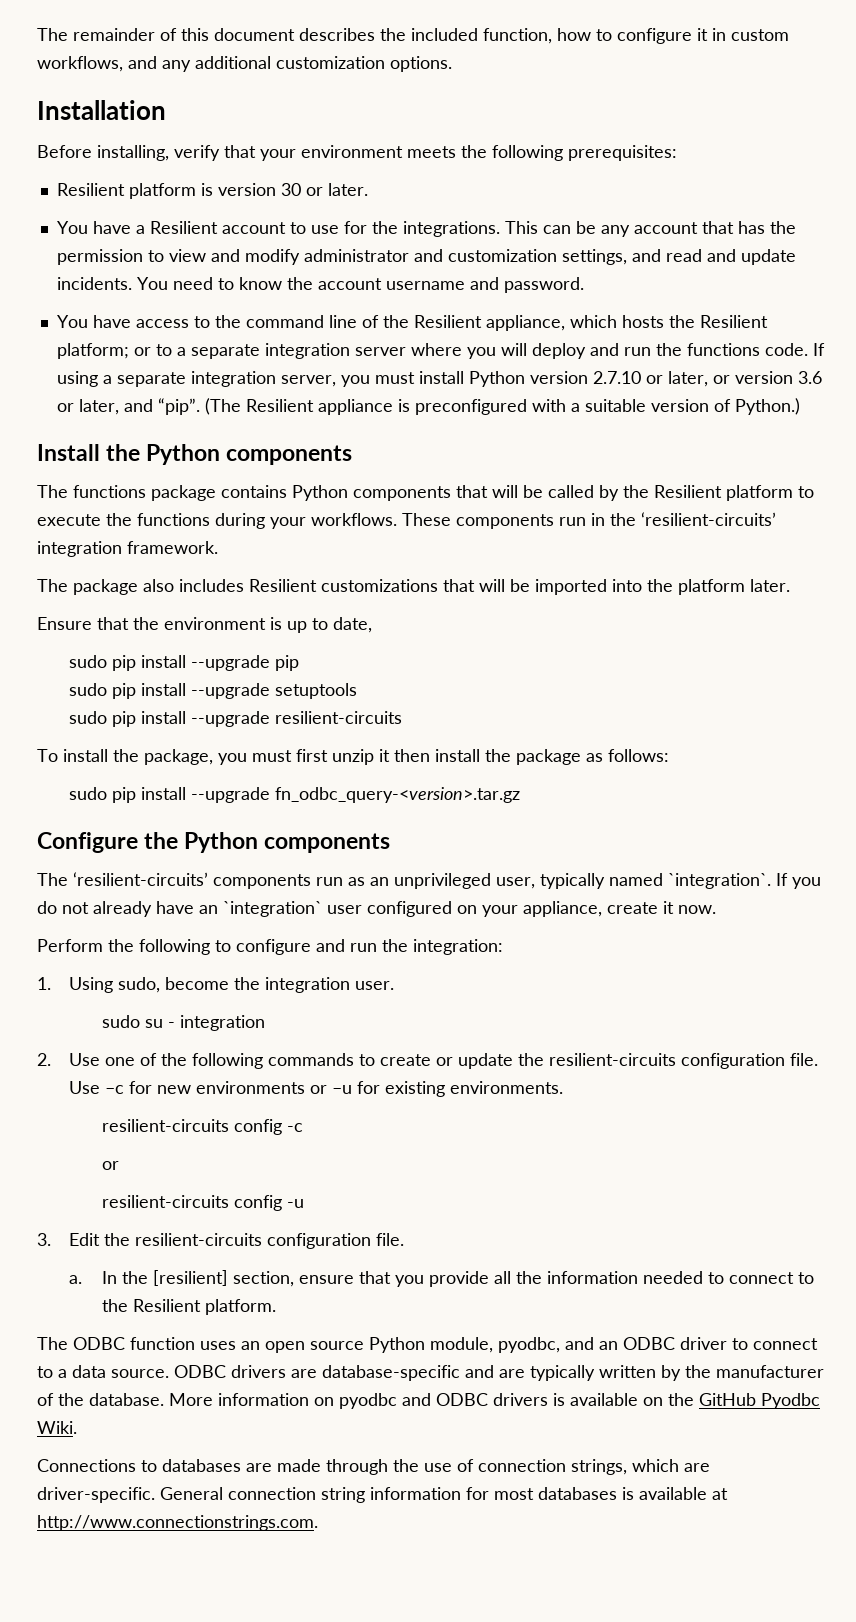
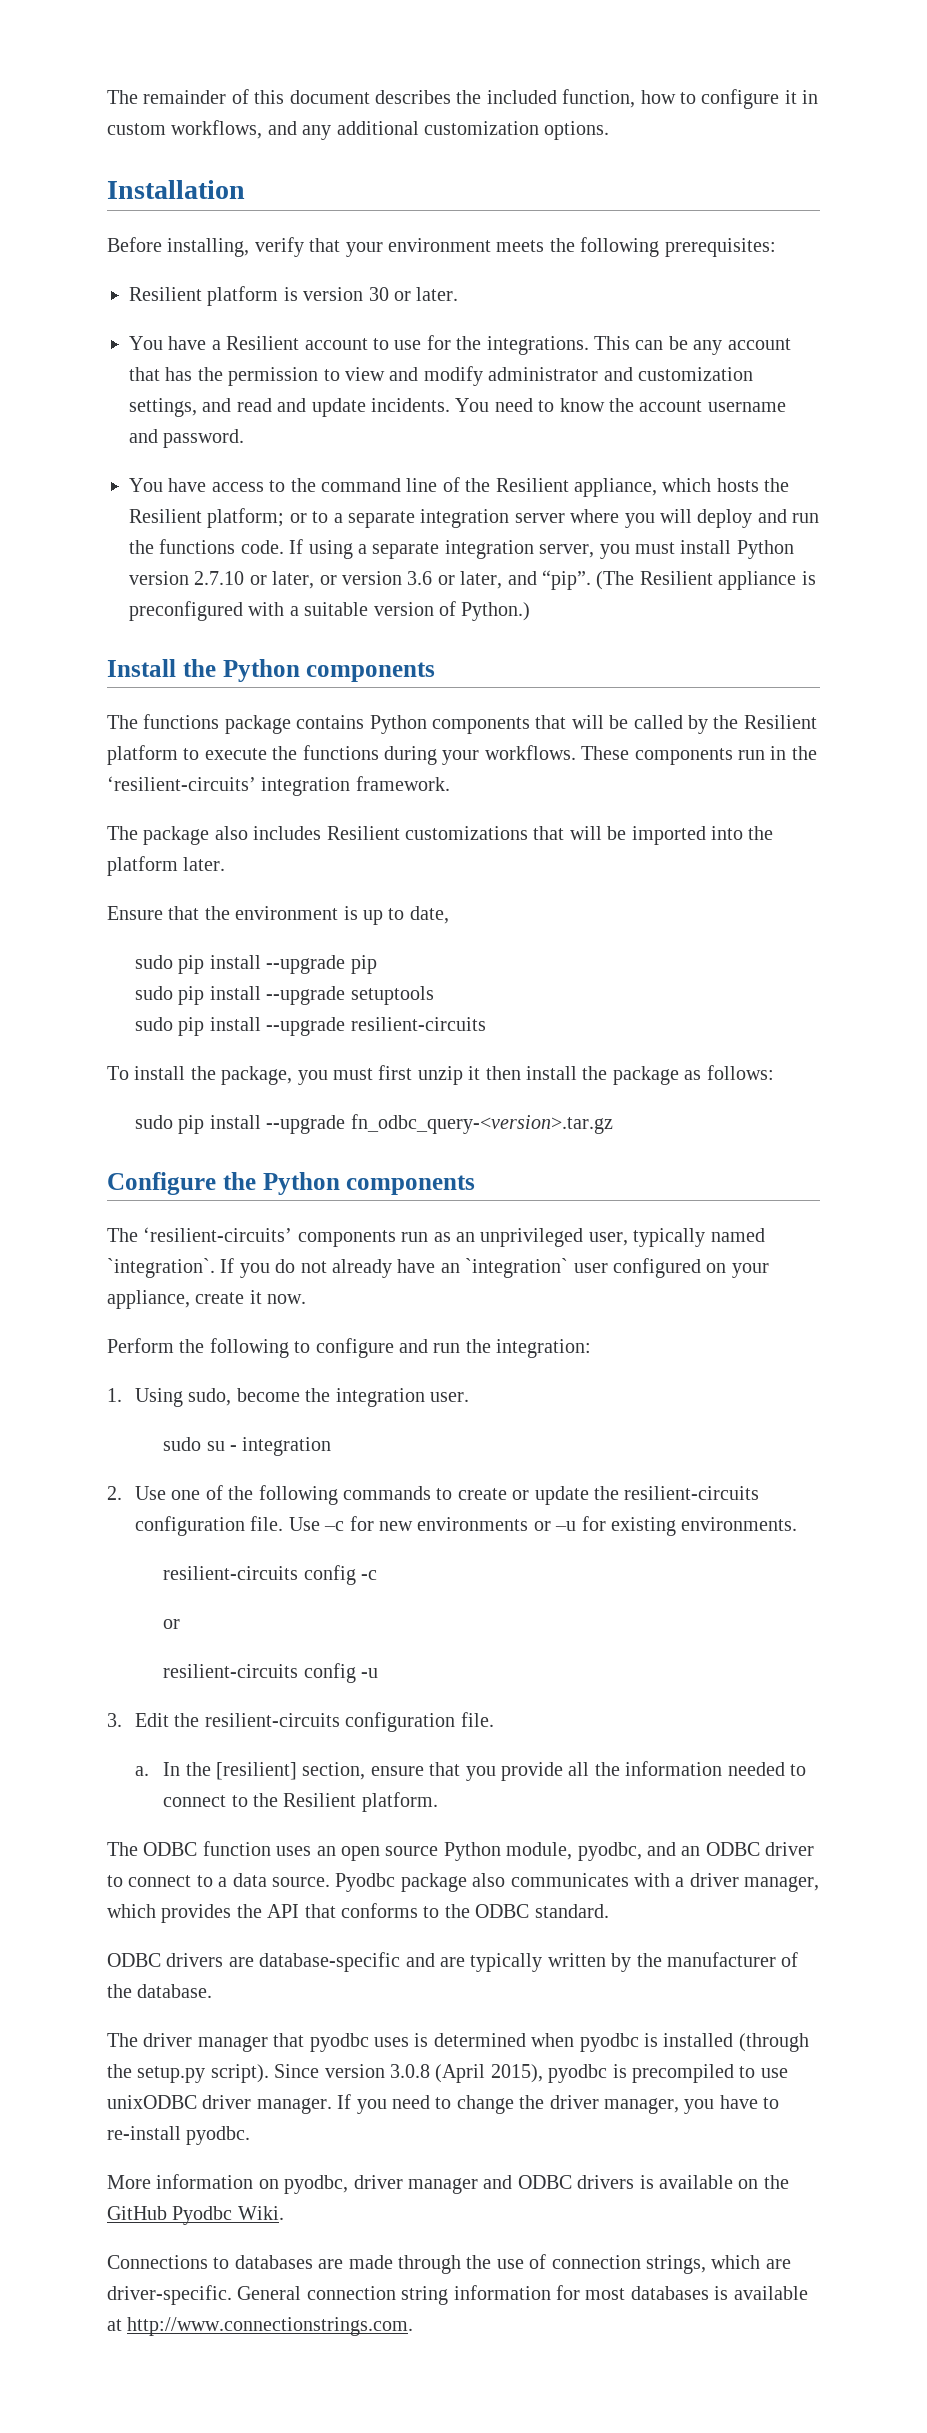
- The ODBC function uses an open source Python module, pyodbc, and an ODBC driver to connect to a data source. ODBC drivers are database-specific and are typically written by the manufacturer of the database. More information on pyodbc and ODBC drivers is available on the GitHub Pyodbc Wiki.
+ The ODBC function uses an open source Python module, pyodbc, and an ODBC driver to connect to a data source. Pyodbc package also communicates with a driver manager, which provides the API that conforms to the ODBC standard.
+ ODBC drivers are database-specific and are typically written by the manufacturer of the database.
+ The driver manager that pyodbc uses is determined when pyodbc is installed (through the setup.py script). Since version 3.0.8 (April 2015), pyodbc is precompiled to use unixODBC driver manager. If you need to change the driver manager, you have to re-install pyodbc.
+ More information on pyodbc, driver manager and ODBC drivers is available on the GitHub Pyodbc Wiki.

